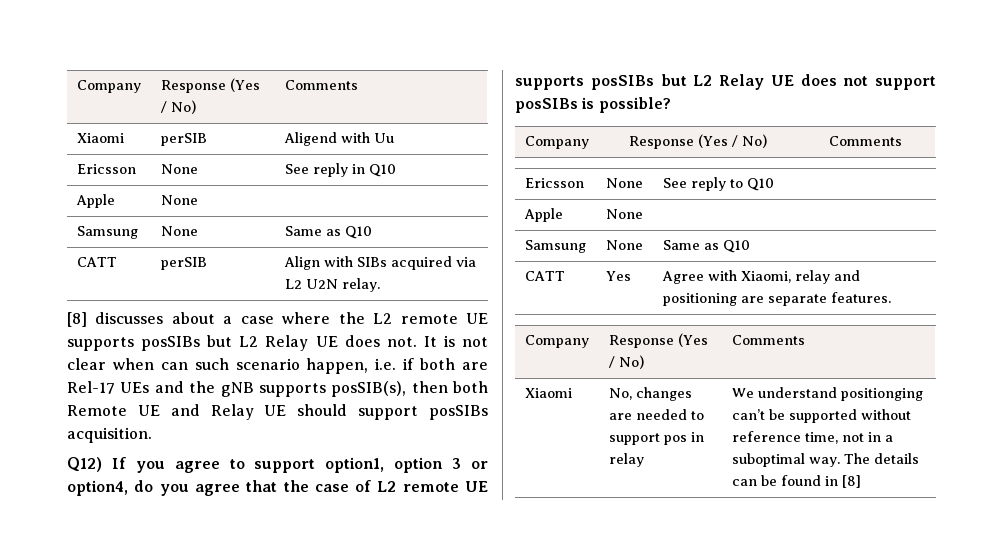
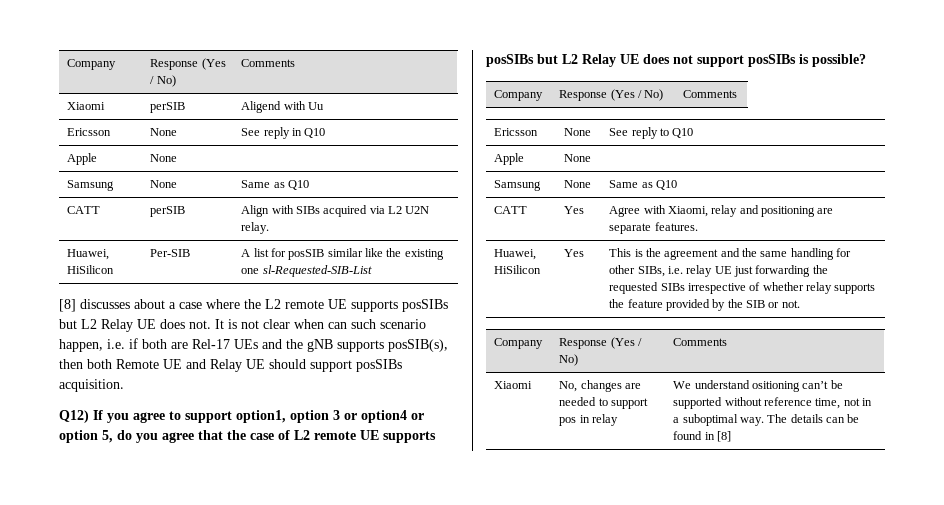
+ Huawei, HiSilicon | Per-SIB | A list for posSIB similar like the existing one sl-Requested-SIB-List
- Q12) If you agree to support option1, option 3 or option4, do you agree that the case of L2 remote UE supports posSIBs but L2 Relay UE does not support posSIBs is possible?
+ Q12) If you agree to support option1, option 3 or option4 or option 5, do you agree that the case of L2 remote UE supports posSIBs but L2 Relay UE does not support posSIBs is possible?
+ Huawei, HiSilicon | Yes | This is the agreement and the same handling for other SIBs, i.e. relay UE just forwarding the requested SIBs irrespective of whether relay supports the feature provided by the SIB or not.
- Xiaomi | No, changes are needed to support pos in relay | We understand positionging can’t be supported without reference time, not in a suboptimal way. The details can be found in [8]
+ Xiaomi | No, changes are needed to support pos in relay | We understand ositioning can’t be supported without reference time, not in a suboptimal way. The details can be found in [8]

